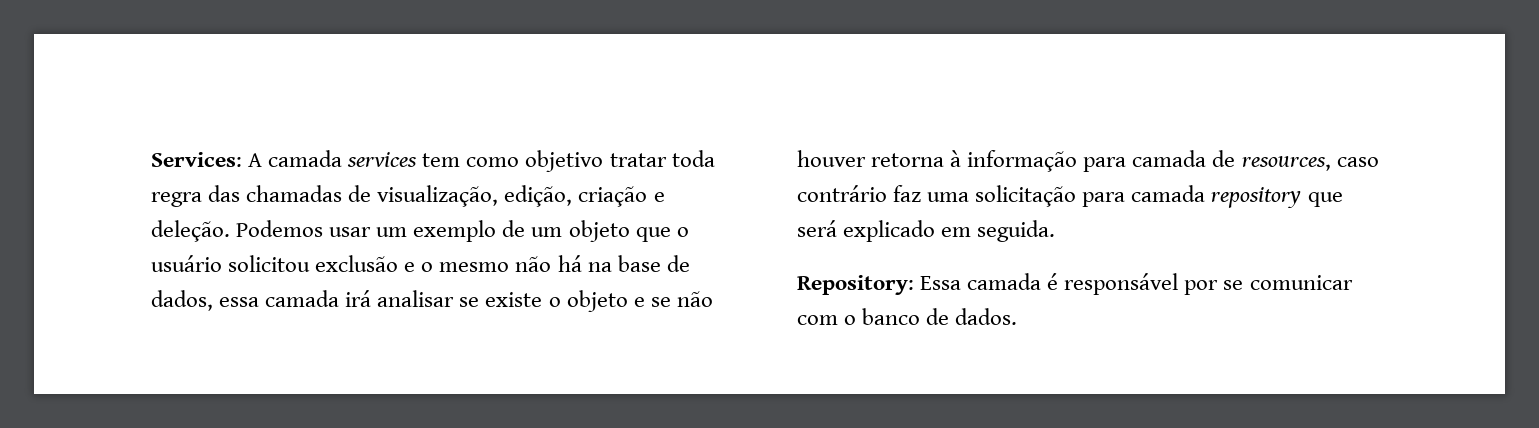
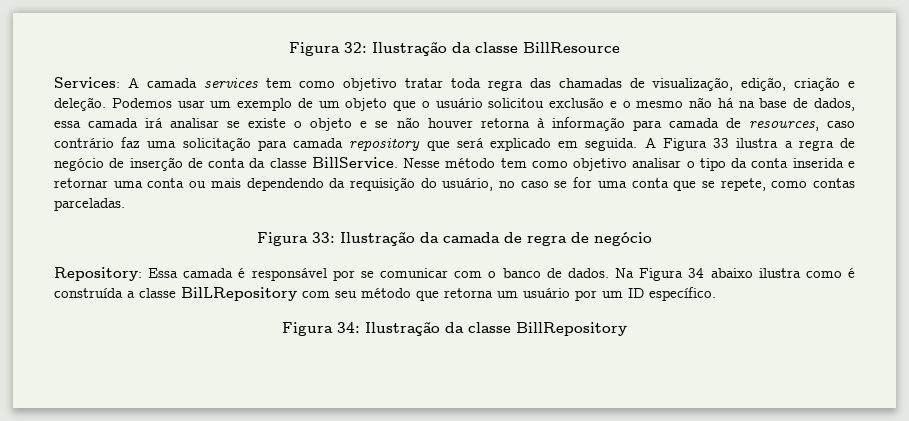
+ Figura 32: Ilustração da classe BillResource
+ A Figura 33 ilustra a regra de negócio de inserção de conta da classe BillService. Nesse método tem como objetivo analisar o tipo da conta inserida e retornar uma conta ou mais dependendo da requisição do usuário, no caso se for uma conta que se repete, como contas parceladas.
+ Figura 33: Ilustração da camada de regra de negócio
+ Na Figura 34 abaixo ilustra como é construída a classe BilLRepository com seu método que retorna um usuário por um ID específico.
+ Figura 34: Ilustração da classe BillRepository

